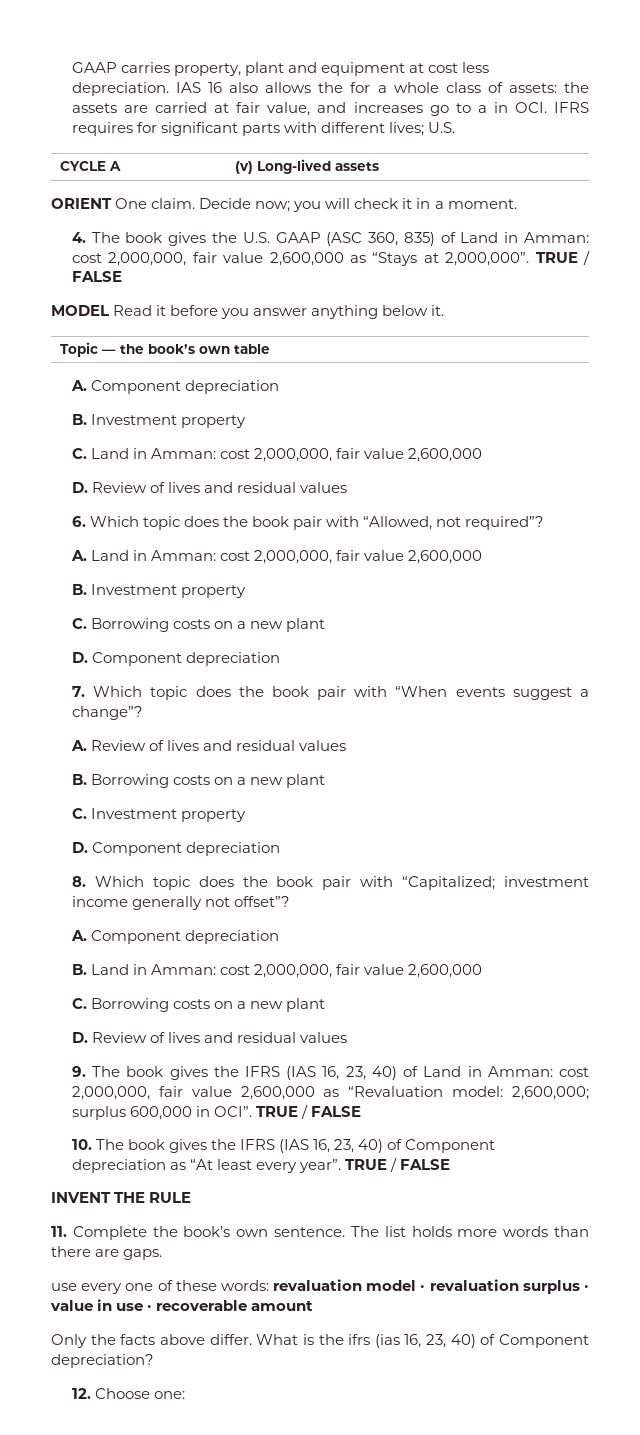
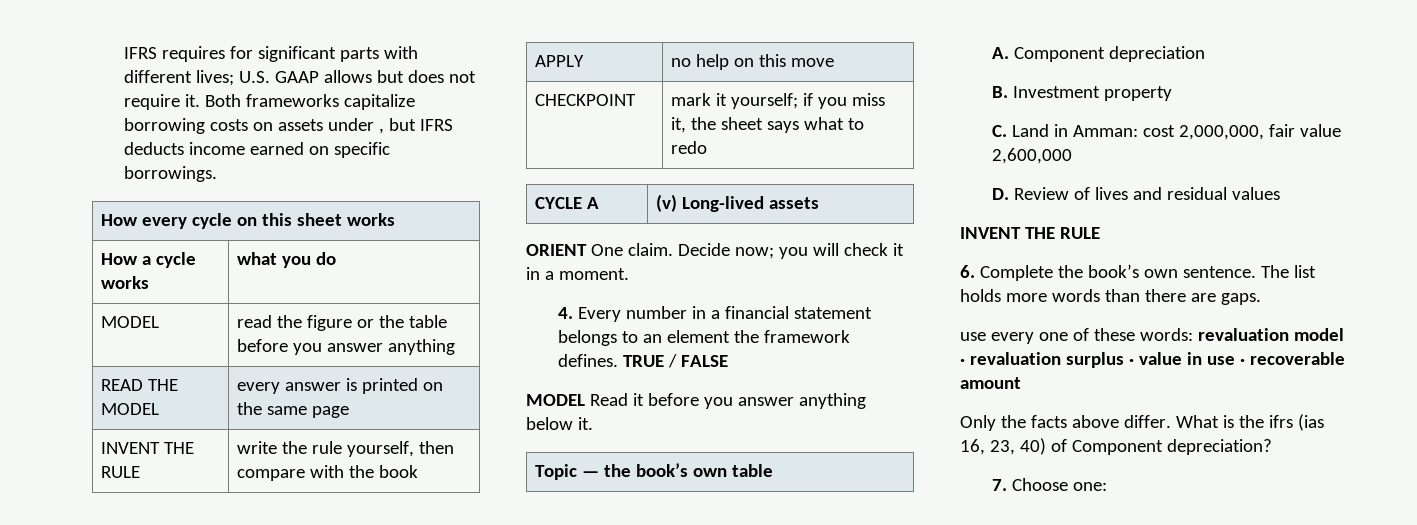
- GAAP carries property, plant and equipment at cost less depreciation. IAS 16 also allows the for a whole class of assets: the assets are carried at fair value, and increases go to a in OCI. IFRS requires for significant parts with different lives; U.S.
+ IFRS requires for significant parts with different lives; U.S. GAAP allows but does not require it. Both frameworks capitalize borrowing costs on assets under , but IFRS deducts income earned on specific borrowings.
+ How every cycle on this sheet works
+ How a cycle works | what you do
+ MODEL | read the figure or the table before you answer anything
+ READ THE MODEL | every answer is printed on the same page
+ INVENT THE RULE | write the rule yourself, then compare with the book
+ APPLY | no help on this move
+ CHECKPOINT | mark it yourself; if you miss it, the sheet says what to redo
- 4. The book gives the U.S. GAAP (ASC 360, 835) of Land in Amman: cost 2,000,000, fair value 2,600,000 as “Stays at 2,000,000”.
+ 4. Every number in a financial statement belongs to an element the framework defines.
- 6. Which topic does the book pair with “Allowed, not required”?
- A. Land in Amman: cost 2,000,000, fair value 2,600,000
- B. Investment property
- C. Borrowing costs on a new plant
- D. Component depreciation
- 7. Which topic does the book pair with “When events suggest a change”?
- A. Review of lives and residual values
- B. Borrowing costs on a new plant
- C. Investment property
- D. Component depreciation
- 8. Which topic does the book pair with “Capitalized; investment income generally not offset”?
- A. Component depreciation
- B. Land in Amman: cost 2,000,000, fair value 2,600,000
- C. Borrowing costs on a new plant
- D. Review of lives and residual values
- 9. The book gives the IFRS (IAS 16, 23, 40) of Land in Amman: cost 2,000,000, fair value 2,600,000 as “Revaluation model: 2,600,000; surplus 600,000 in OCI”. TRUE / FALSE
- 10. The book gives the IFRS (IAS 16, 23, 40) of Component depreciation as “At least every year”. TRUE / FALSE
- 11. Complete the book’s own sentence.
+ 6. Complete the book’s own sentence.
- 12. Choose one:
+ 7. Choose one:

